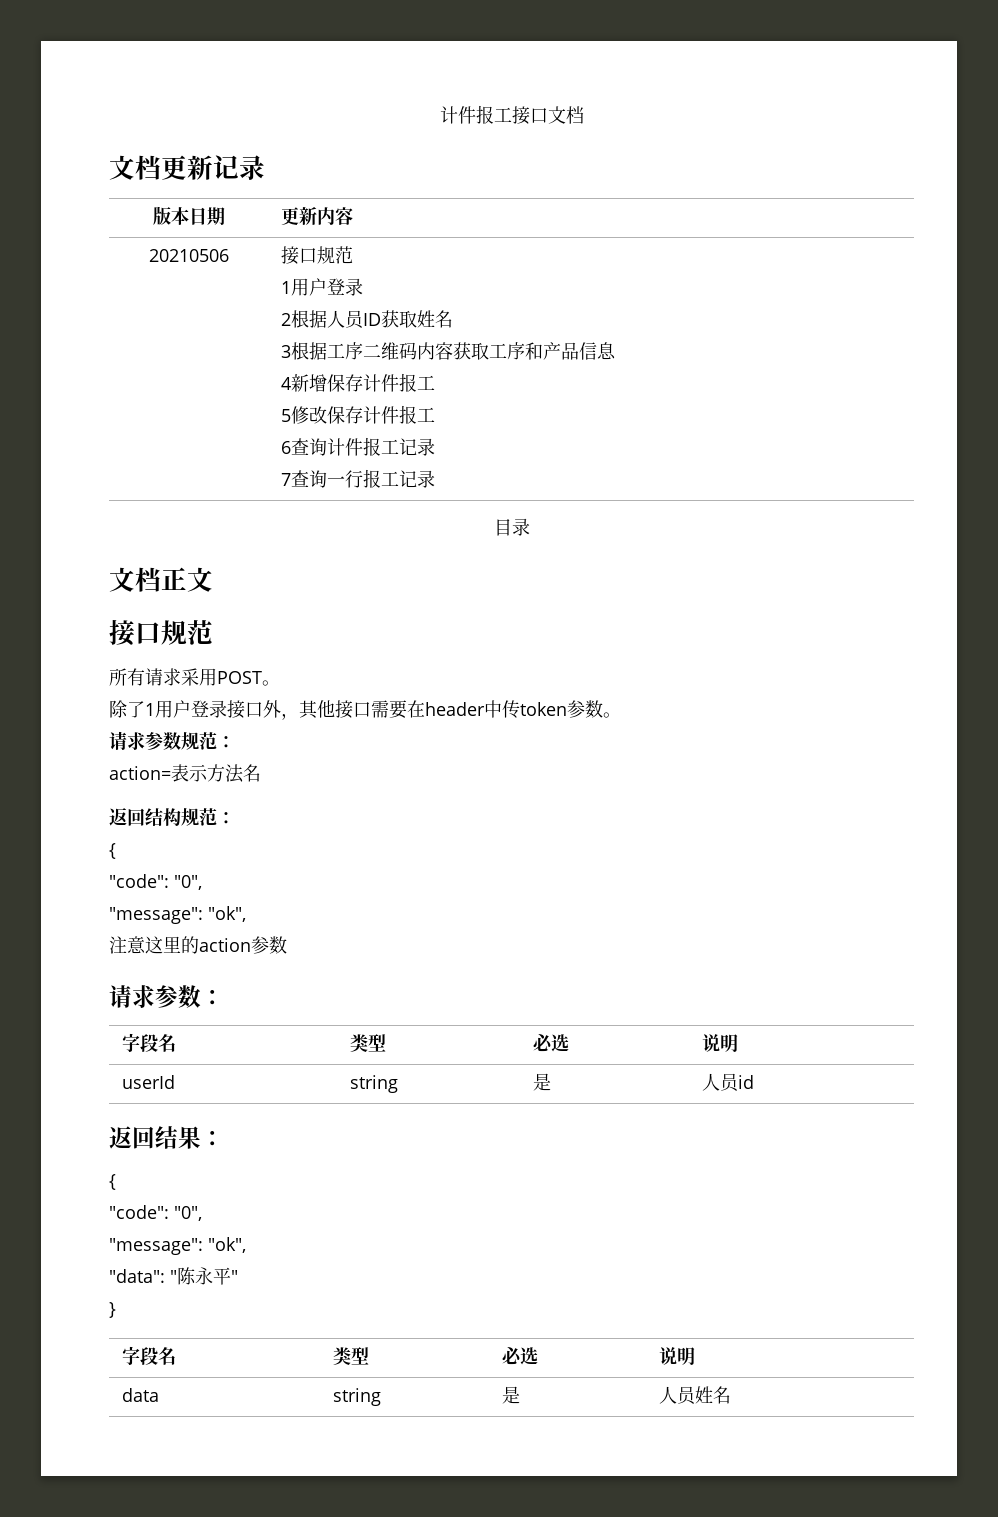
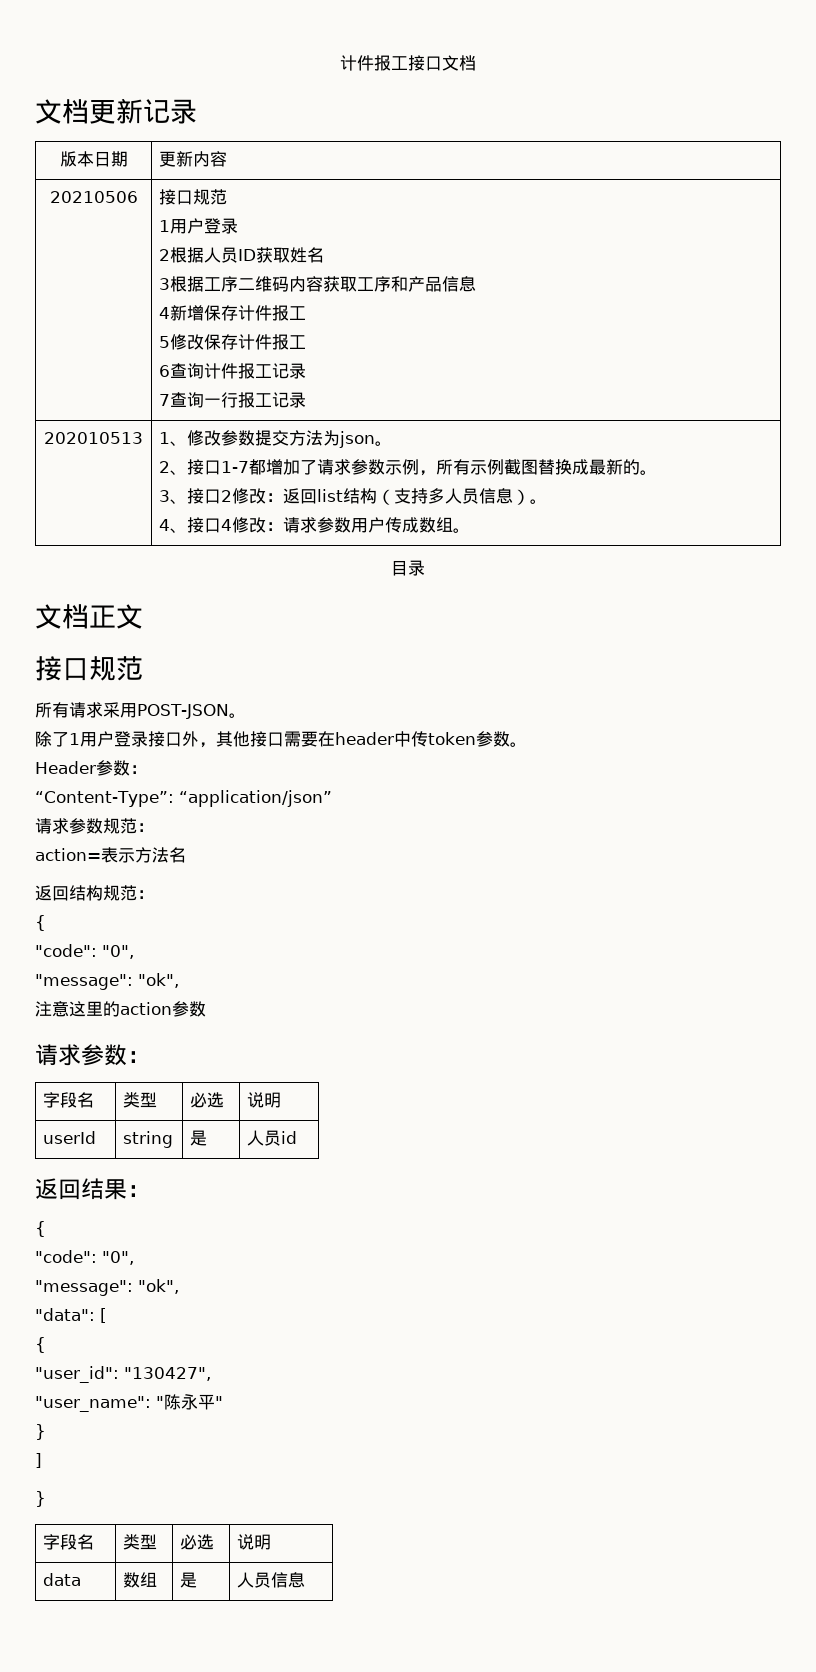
+ 202010513 | 1、修改参数提交方法为json。
+ 2、接口1-7都增加了请求参数示例，所有示例截图替换成最新的。
+ 3、接口2修改：返回list结构（支持多人员信息）。
+ 4、接口4修改：请求参数用户传成数组。
- 所有请求采用POST。
+ 所有请求采用POST-JSON。
+ Header参数：
+ “Content-Type”: “application/json”
- "data": "陈永平"
+ "data": [
+ {
+ "user_id": "130427",
+ "user_name": "陈永平"
+ ]
+ }
- data | string | 是 | 人员姓名
+ data | 数组 | 是 | 人员信息

